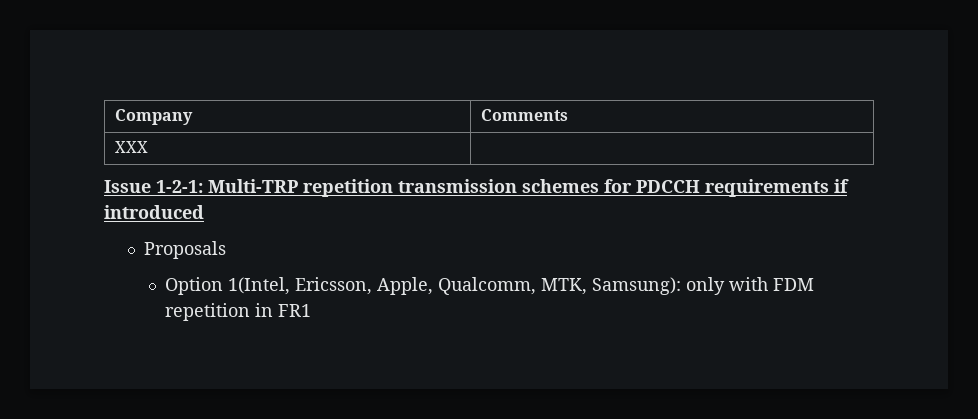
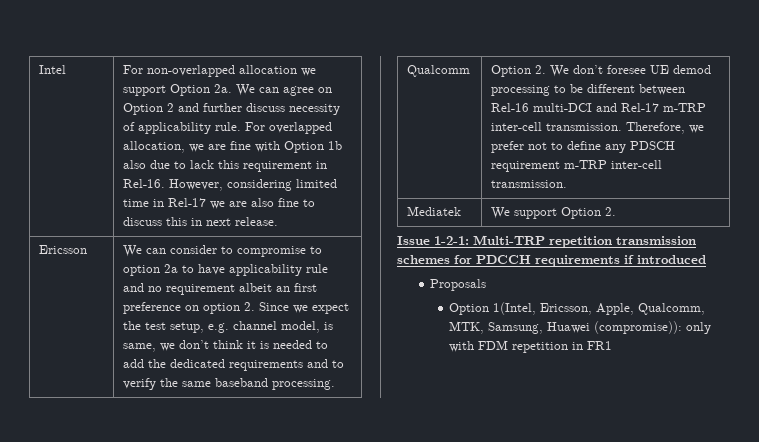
- Company | Comments
- XXX |
+ Intel | For non-overlapped allocation we support Option 2a. We can agree on Option 2 and further discuss necessity of applicability rule. For overlapped allocation, we are fine with Option 1b also due to lack this requirement in Rel-16. However, considering limited time in Rel-17 we are also fine to discuss this in next release.
+ Ericsson | We can consider to compromise to option 2a to have applicability rule and no requirement albeit an first preference on option 2. Since we expect the test setup, e.g. channel model, is same, we don’t think it is needed to add the dedicated requirements and to verify the same baseband processing.
+ Qualcomm | Option 2. We don’t foresee UE demod processing to be different between Rel-16 multi-DCI and Rel-17 m-TRP inter-cell transmission. Therefore, we prefer not to define any PDSCH requirement m-TRP inter-cell transmission.
+ Mediatek | We support Option 2.
- Option 1(Intel, Ericsson, Apple, Qualcomm, MTK, Samsung): only with FDM repetition in FR1
+ Option 1(Intel, Ericsson, Apple, Qualcomm, MTK, Samsung, Huawei (compromise)): only with FDM repetition in FR1

